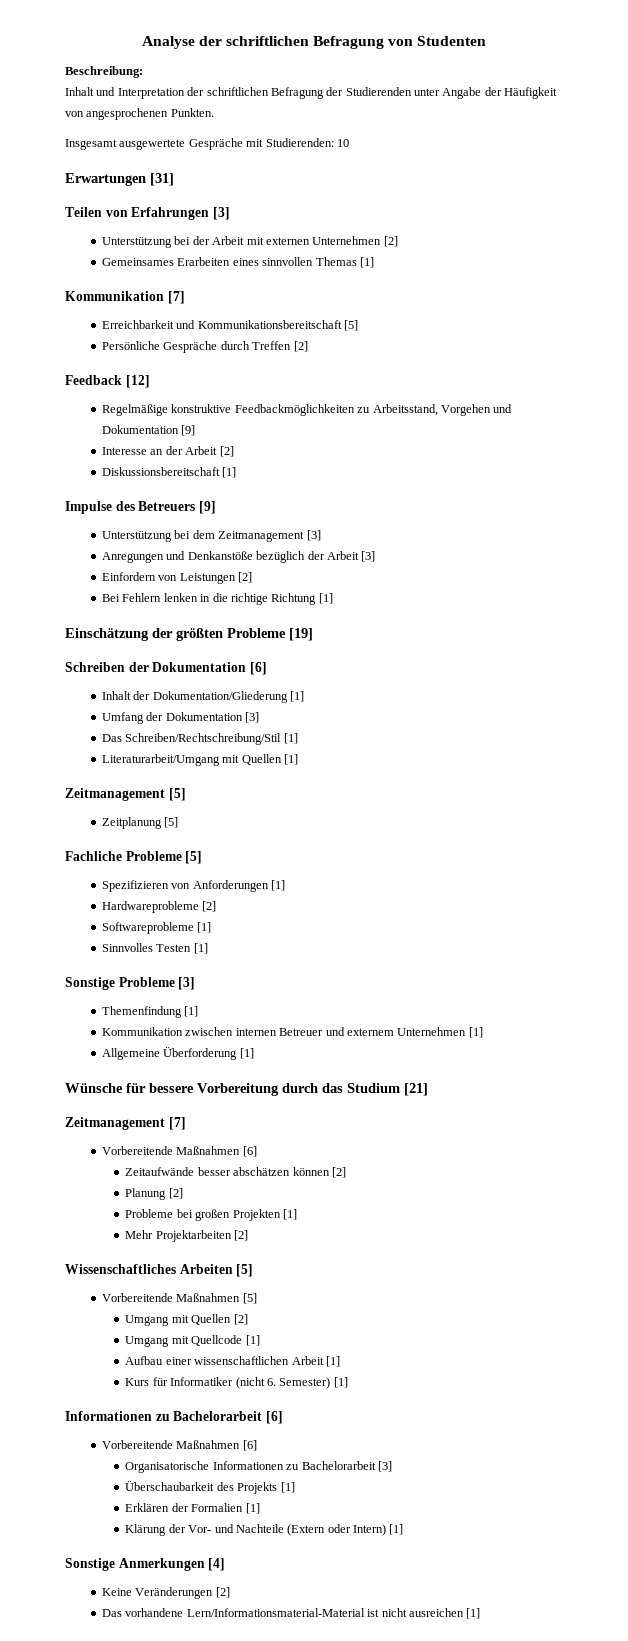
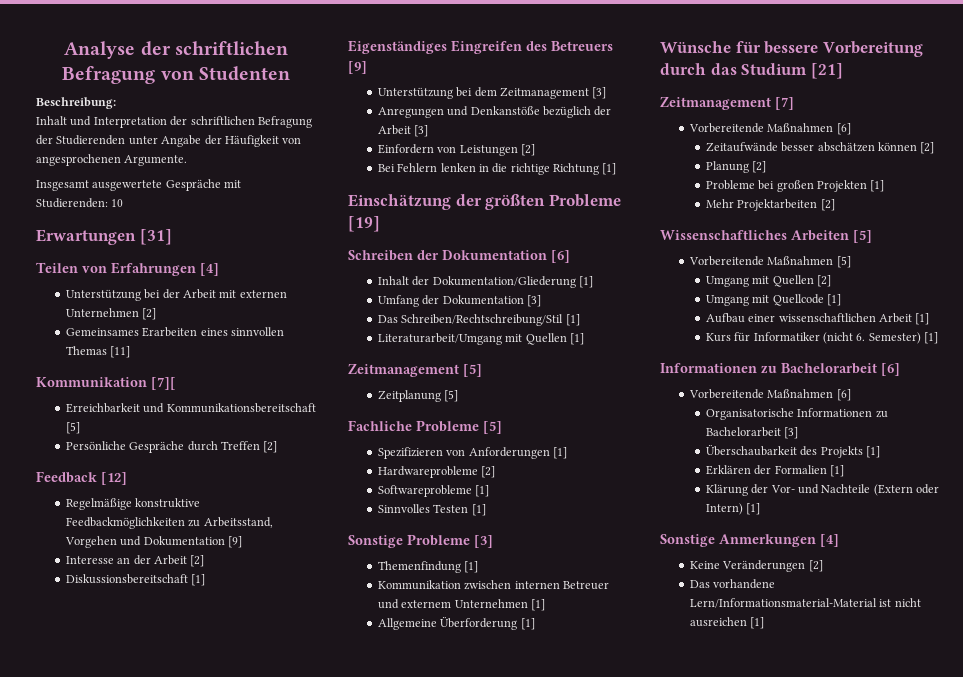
- Inhalt und Interpretation der schriftlichen Befragung der Studierenden unter Angabe der Häufigkeit von angesprochenen Punkten.
+ Inhalt und Interpretation der schriftlichen Befragung der Studierenden unter Angabe der Häufigkeit von angesprochenen Argumente.
- Teilen von Erfahrungen [3]
+ Teilen von Erfahrungen [4]
- Gemeinsames Erarbeiten eines sinnvollen Themas [1]
- Kommunikation [7]
+ Gemeinsames Erarbeiten eines sinnvollen Themas [11]
+ Kommunikation [7][
- Impulse des Betreuers [9]
+ Eigenständiges Eingreifen des Betreuers [9]

